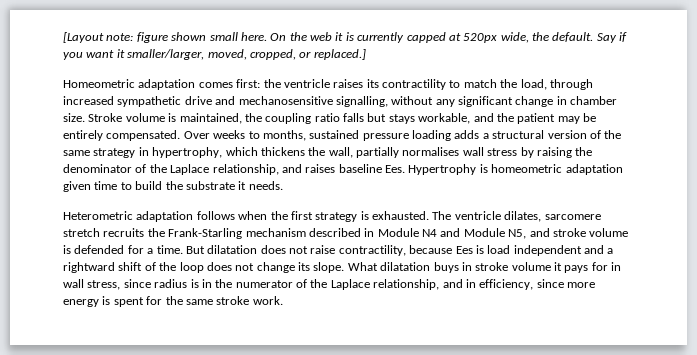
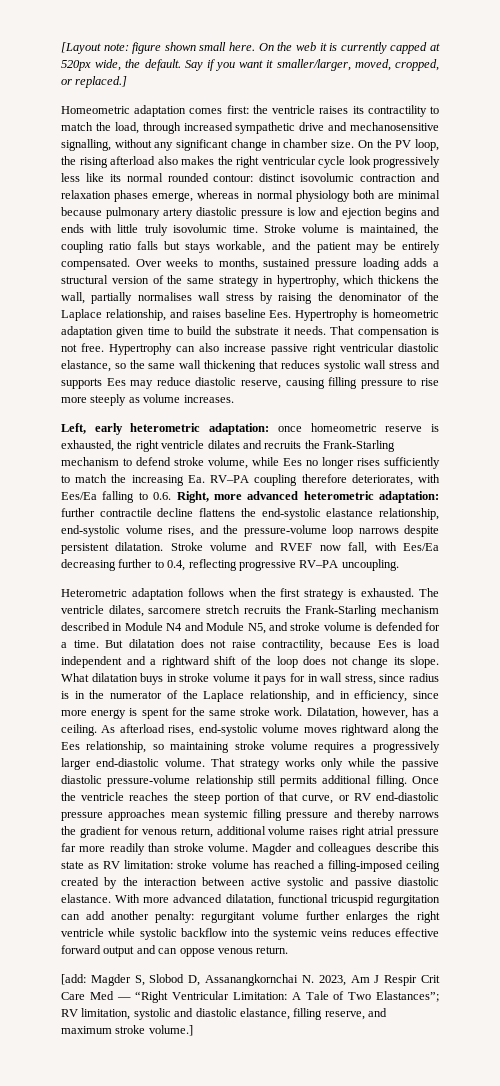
+ On the PV loop, the rising afterload also makes the right ventricular cycle look progressively less like its normal rounded contour: distinct isovolumic contraction and relaxation phases emerge, whereas in normal physiology both are minimal because pulmonary artery diastolic pressure is low and ejection begins and ends with little truly isovolumic time.
+ That compensation is not free. Hypertrophy can also increase passive right ventricular diastolic elastance, so the same wall thickening that reduces systolic wall stress and supports Ees may reduce diastolic reserve, causing filling pressure to rise more steeply as volume increases.
+ Left, early heterometric adaptation: once homeometric reserve is exhausted, the right ventricle dilates and recruits the Frank-Starling mechanism to defend stroke volume, while Ees no longer rises sufficiently to match the increasing Ea. RV–PA coupling therefore deteriorates, with Ees/Ea falling to 0.6. Right, more advanced heterometric adaptation: further contractile decline flattens the end-systolic elastance relationship, end-systolic volume rises, and the pressure-volume loop narrows despite persistent dilatation. Stroke volume and RVEF now fall, with Ees/Ea decreasing further to 0.4, reflecting progressive RV–PA uncoupling.
+ Dilatation, however, has a ceiling. As afterload rises, end-systolic volume moves rightward along the Ees relationship, so maintaining stroke volume requires a progressively larger end-diastolic volume. That strategy works only while the passive diastolic pressure-volume relationship still permits additional filling. Once the ventricle reaches the steep portion of that curve, or RV end-diastolic pressure approaches mean systemic filling pressure and thereby narrows the gradient for venous return, additional volume raises right atrial pressure far more readily than stroke volume. Magder and colleagues describe this state as RV limitation: stroke volume has reached a filling-imposed ceiling created by the interaction between active systolic and passive diastolic elastance. With more advanced dilatation, functional tricuspid regurgitation can add another penalty: regurgitant volume further enlarges the right ventricle while systolic backflow into the systemic veins reduces effective forward output and can oppose venous return.
+ [add: Magder S, Slobod D, Assanangkornchai N. 2023, Am J Respir Crit Care Med — “Right Ventricular Limitation: A Tale of Two Elastances”; RV limitation, systolic and diastolic elastance, filling reserve, and maximum stroke volume.]

